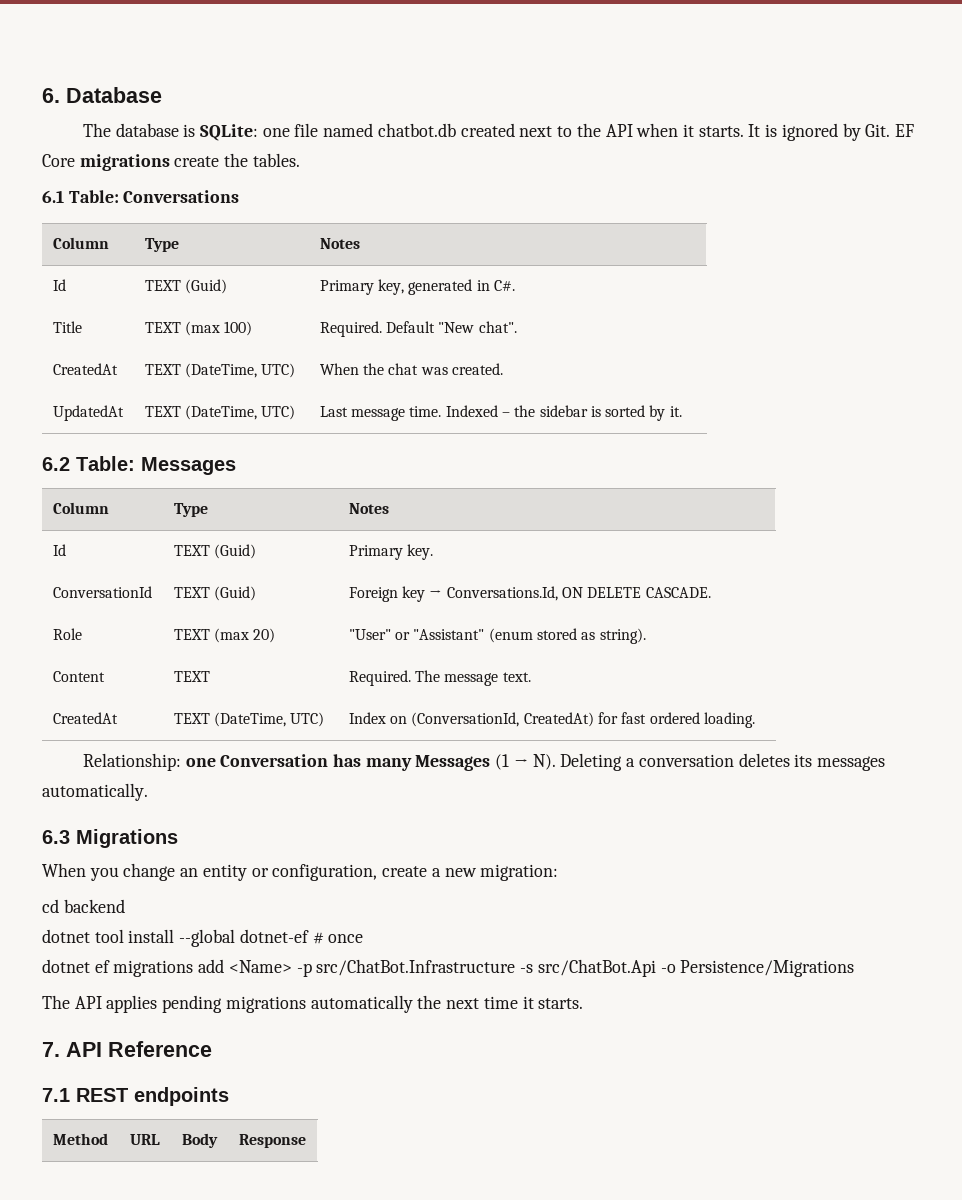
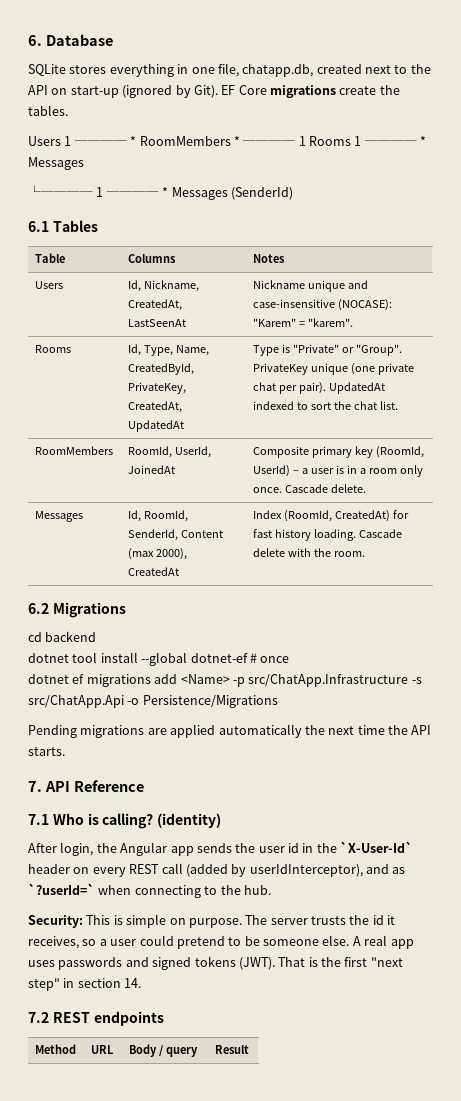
- The database is SQLite: one file named chatbot.db created next to the API when it starts. It is ignored by Git. EF Core migrations create the tables.
+ SQLite stores everything in one file, chatapp.db, created next to the API on start-up (ignored by Git). EF Core migrations create the tables.
- 6.1 Table: Conversations
- Column | Type | Notes
- Id | TEXT (Guid) | Primary key, generated in C#.
- Title | TEXT (max 100) | Required. Default "New chat".
- CreatedAt | TEXT (DateTime, UTC) | When the chat was created.
- UpdatedAt | TEXT (DateTime, UTC) | Last message time. Indexed – the sidebar is sorted by it.
- 6.2 Table: Messages
- Column | Type | Notes
- Id | TEXT (Guid) | Primary key.
- ConversationId | TEXT (Guid) | Foreign key → Conversations.Id, ON DELETE CASCADE.
- Role | TEXT (max 20) | "User" or "Assistant" (enum stored as string).
- Content | TEXT | Required. The message text.
- CreatedAt | TEXT (DateTime, UTC) | Index on (ConversationId, CreatedAt) for fast ordered loading.
- Relationship: one Conversation has many Messages (1 → N). Deleting a conversation deletes its messages automatically.
- 6.3 Migrations
- When you change an entity or configuration, create a new migration:
+ Users 1 ──── * RoomMembers * ──── 1 Rooms 1 ──── * Messages
+ └──── 1 ──── * Messages (SenderId)
+ 6.1 Tables
+ Table | Columns | Notes
+ Users | Id, Nickname, CreatedAt, LastSeenAt | Nickname unique and case-insensitive (NOCASE): "Karem" = "karem".
+ Rooms | Id, Type, Name, CreatedById, PrivateKey, CreatedAt, UpdatedAt | Type is "Private" or "Group". PrivateKey unique (one private chat per pair). UpdatedAt indexed to sort the chat list.
+ RoomMembers | RoomId, UserId, JoinedAt | Composite primary key (RoomId, UserId) – a user is in a room only once. Cascade delete.
+ Messages | Id, RoomId, SenderId, Content (max 2000), CreatedAt | Index (RoomId, CreatedAt) for fast history loading. Cascade delete with the room.
+ 6.2 Migrations
- dotnet ef migrations add <Name> -p src/ChatBot.Infrastructure -s src/ChatBot.Api -o Persistence/Migrations
+ dotnet ef migrations add <Name> -p src/ChatApp.Infrastructure -s src/ChatApp.Api -o Persistence/Migrations
- The API applies pending migrations automatically the next time it starts.
+ Pending migrations are applied automatically the next time the API starts.
- 7.1 REST endpoints
+ 7.1 Who is calling? (identity)
+ After login, the Angular app sends the user id in the `X-User-Id` header on every REST call (added by userIdInterceptor), and as `?userId=` when connecting to the hub.
+ Security: This is simple on purpose. The server trusts the id it receives, so a user could pretend to be someone else. A real app uses passwords and signed tokens (JWT). That is the first "next step" in section 14.
+ 7.2 REST endpoints
- Method | URL | Body | Response
+ Method | URL | Body / query | Result

